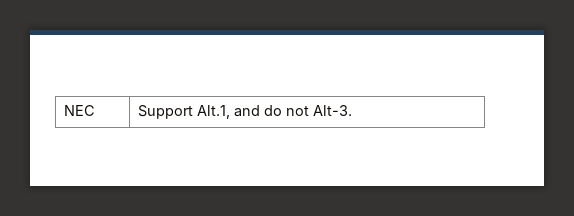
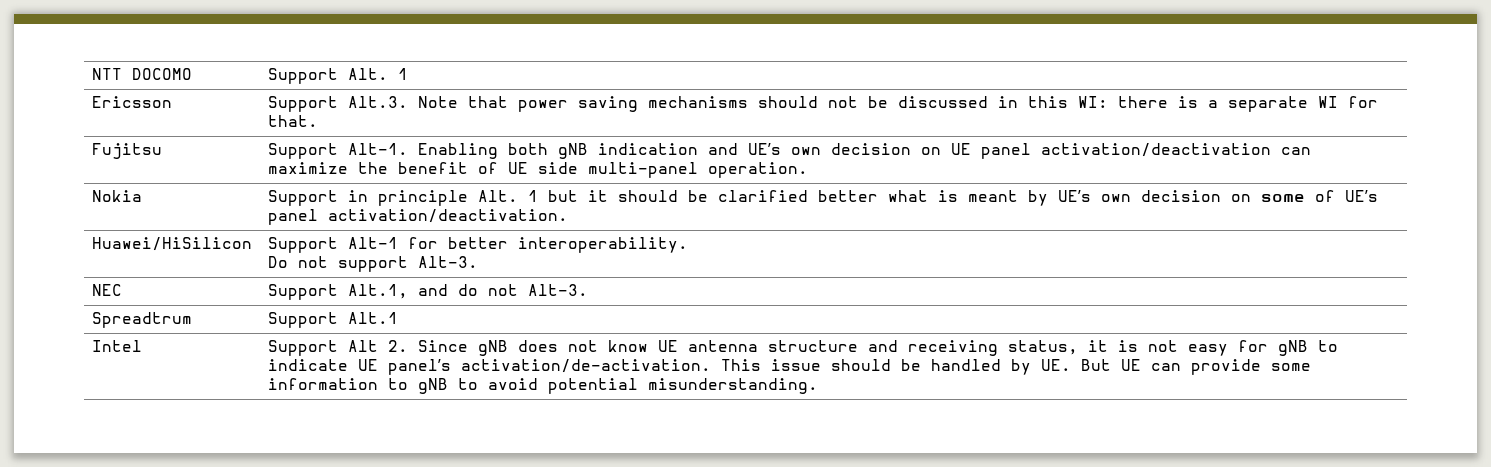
+ NTT DOCOMO | Support Alt. 1
+ Ericsson | Support Alt.3. Note that power saving mechanisms should not be discussed in this WI: there is a separate WI for that.
+ Fujitsu | Support Alt-1. Enabling both gNB indication and UE’s own decision on UE panel activation/deactivation can maximize the benefit of UE side multi-panel operation.
+ Nokia | Support in principle Alt. 1 but it should be clarified better what is meant by UE’s own decision on some of UE’s panel activation/deactivation.
+ Huawei/HiSilicon | Support Alt-1 for better interoperability.
+ Do not support Alt-3.
+ Spreadtrum | Support Alt.1
+ Intel | Support Alt 2. Since gNB does not know UE antenna structure and receiving status, it is not easy for gNB to indicate UE panel’s activation/de-activation. This issue should be handled by UE. But UE can provide some information to gNB to avoid potential misunderstanding.

